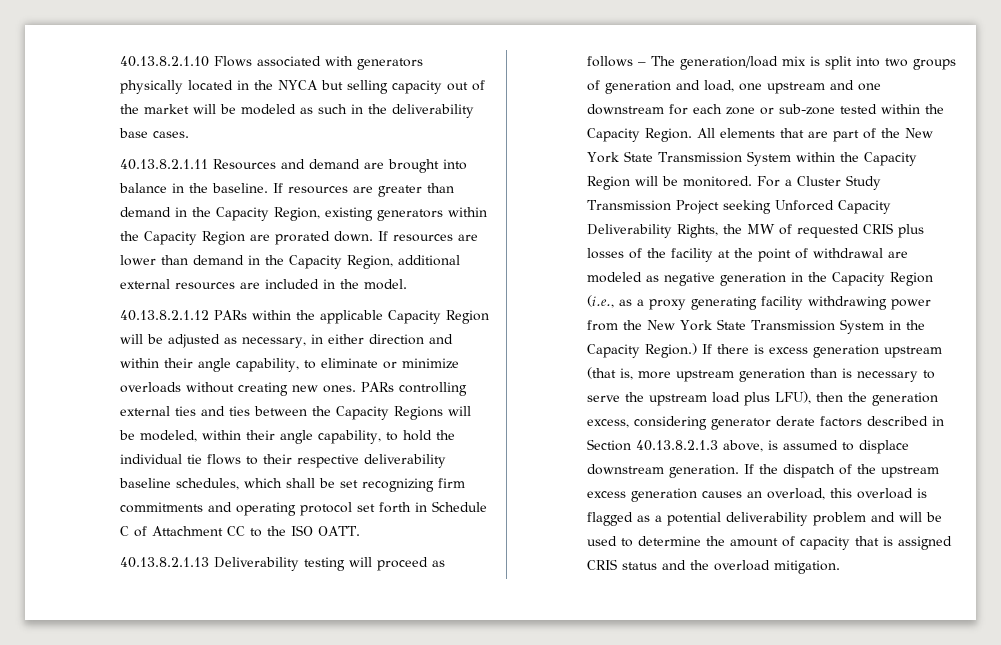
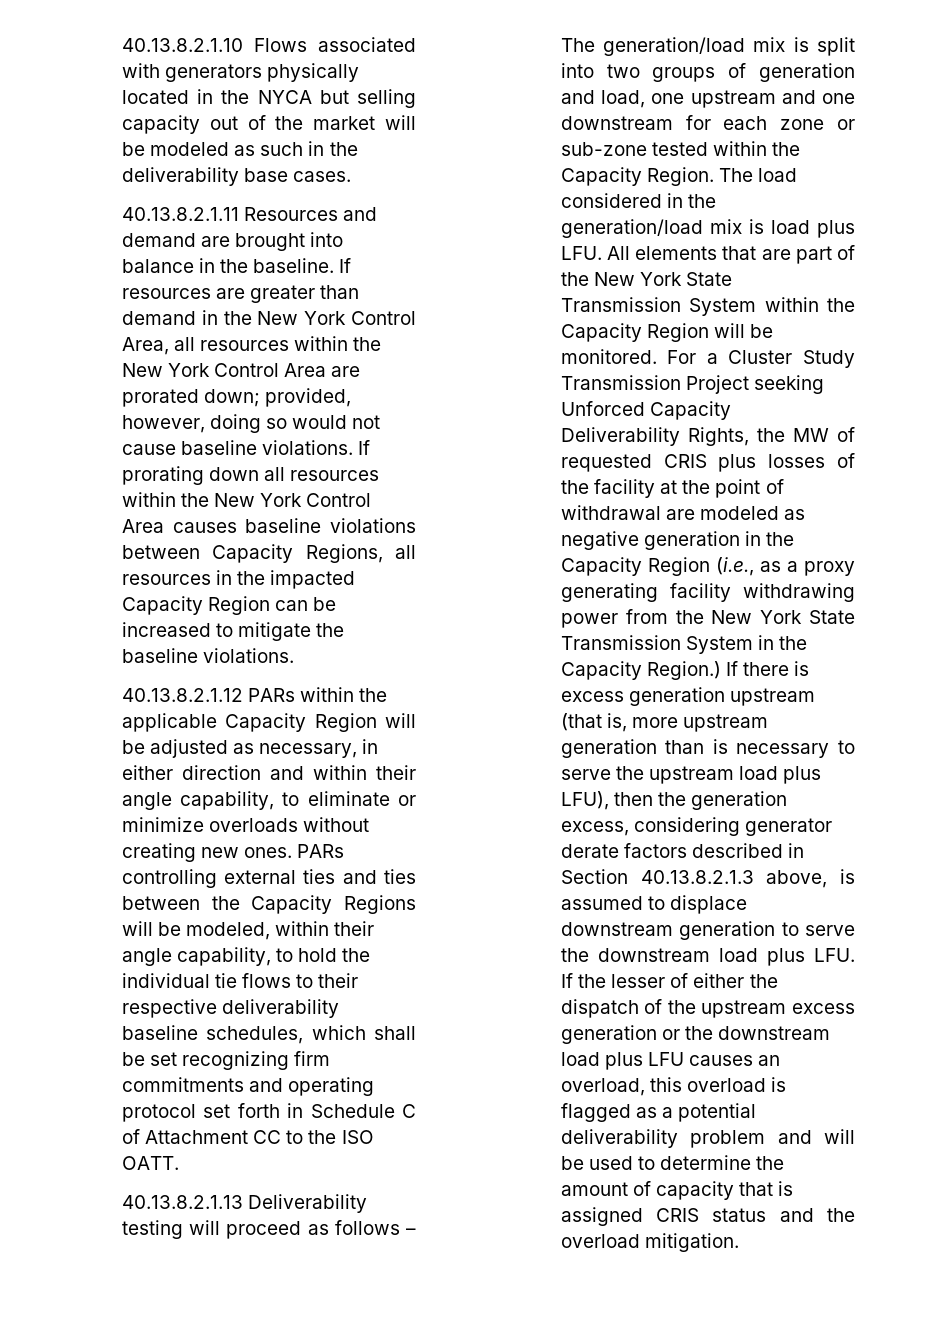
- If resources are greater than demand in the Capacity Region, existing generators within the Capacity Region are prorated down. If resources are lower than demand in the Capacity Region, additional external resources are included in the model.
+ If resources are greater than demand in the New York Control Area, all resources within the New York Control Area are prorated down; provided, however, doing so would not cause baseline violations. If prorating down all resources within the New York Control Area causes baseline violations between Capacity Regions, all resources in the impacted Capacity Region can be increased to mitigate the baseline violations.
- All elements that are part of the New York State Transmission System within the Capacity Region will be monitored.
+ The load considered in the generation/load mix is load plus LFU. All elements that are part of the New York State Transmission System within the Capacity Region will be monitored.
- If there is excess generation upstream (that is, more upstream generation than is necessary to serve the upstream load plus LFU), then the generation excess, considering generator derate factors described in Section 40.13.8.2.1.3 above, is assumed to displace downstream generation. If the dispatch of the upstream excess generation causes an overload, this overload is flagged as a potential deliverability problem and will be used to determine the amount of capacity that is assigned CRIS status and the overload mitigation.
+ If there is excess generation upstream (that is, more upstream generation than is necessary to serve the upstream load plus LFU), then the generation excess, considering generator derate factors described in Section 40.13.8.2.1.3 above, is assumed to displace downstream generation to serve the downstream load plus LFU. If the lesser of either the dispatch of the upstream excess generation or the downstream load plus LFU causes an overload, this overload is flagged as a potential deliverability problem and will be used to determine the amount of capacity that is assigned CRIS status and the overload mitigation.

